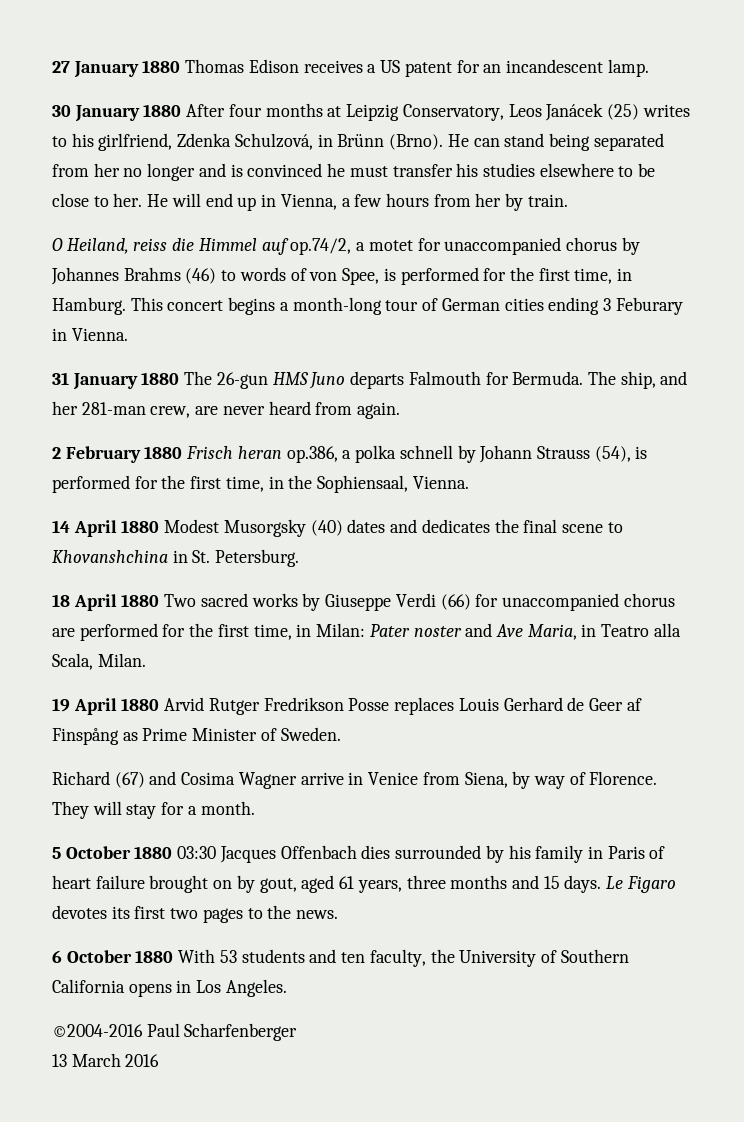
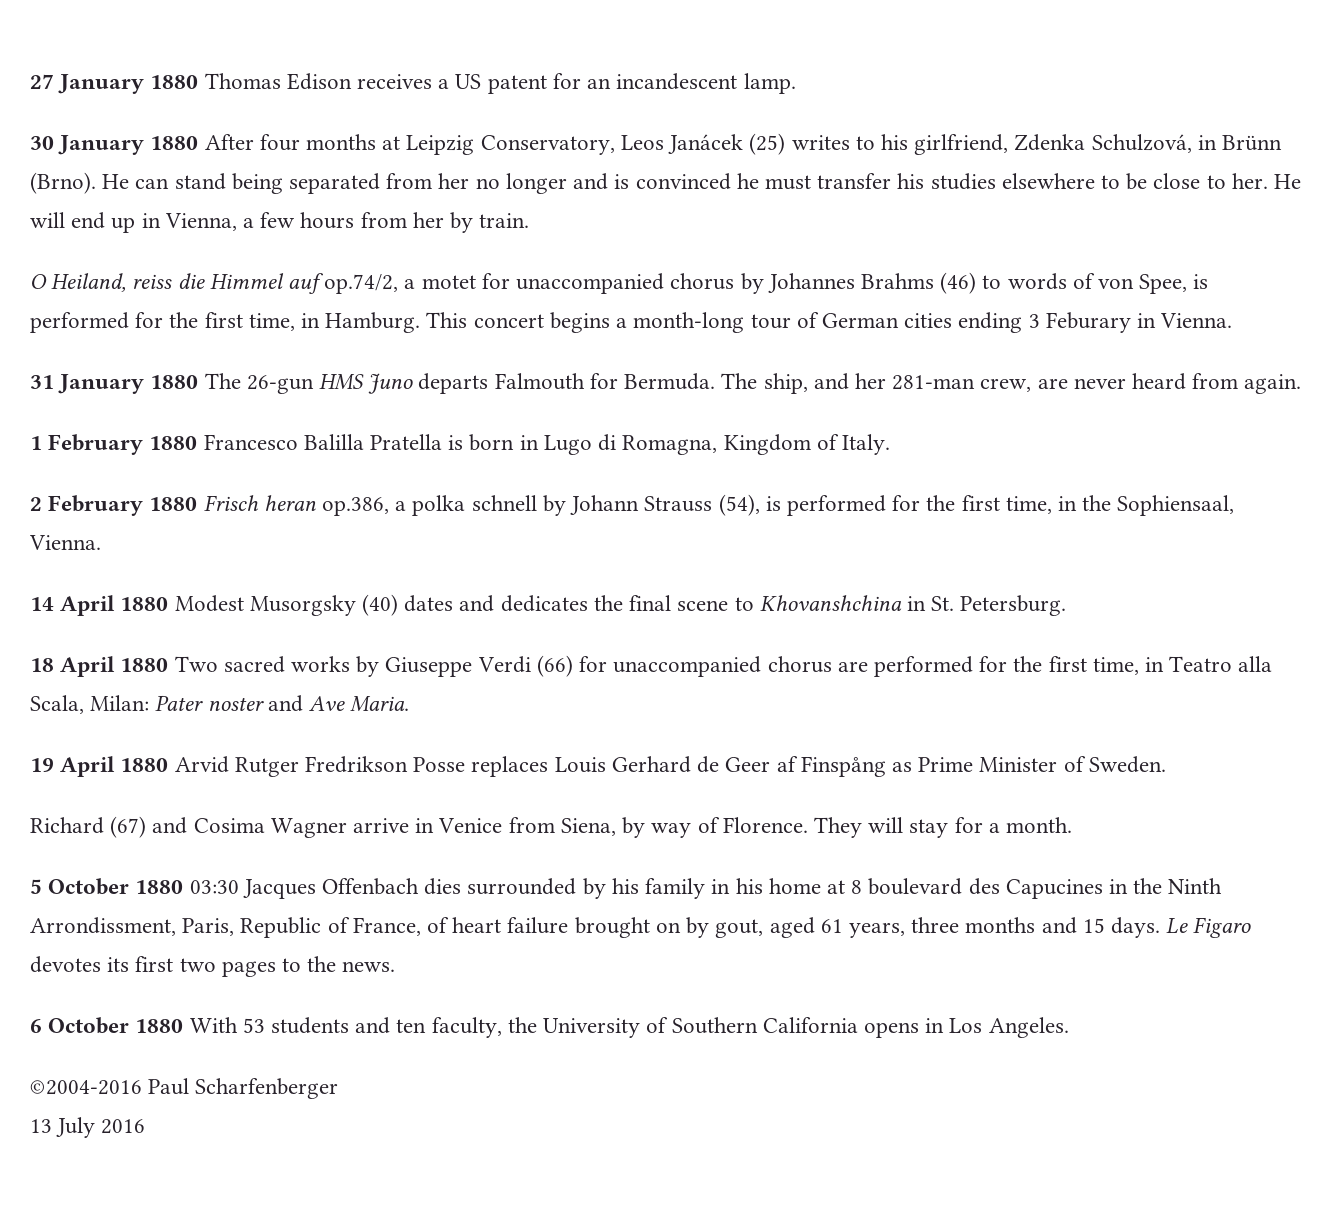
+ 1 February 1880 Francesco Balilla Pratella is born in Lugo di Romagna, Kingdom of Italy.
- 18 April 1880 Two sacred works by Giuseppe Verdi (66) for unaccompanied chorus are performed for the first time, in Milan: Pater noster and Ave Maria, in Teatro alla Scala, Milan.
+ 18 April 1880 Two sacred works by Giuseppe Verdi (66) for unaccompanied chorus are performed for the first time, in Teatro alla Scala, Milan: Pater noster and Ave Maria.
- 5 October 1880 03:30 Jacques Offenbach dies surrounded by his family in Paris of heart failure brought on by gout, aged 61 years, three months and 15 days.
+ 5 October 1880 03:30 Jacques Offenbach dies surrounded by his family in his home at 8 boulevard des Capucines in the Ninth Arrondissment, Paris, Republic of France, of heart failure brought on by gout, aged 61 years, three months and 15 days.
- 13 March 2016
+ 13 July 2016

